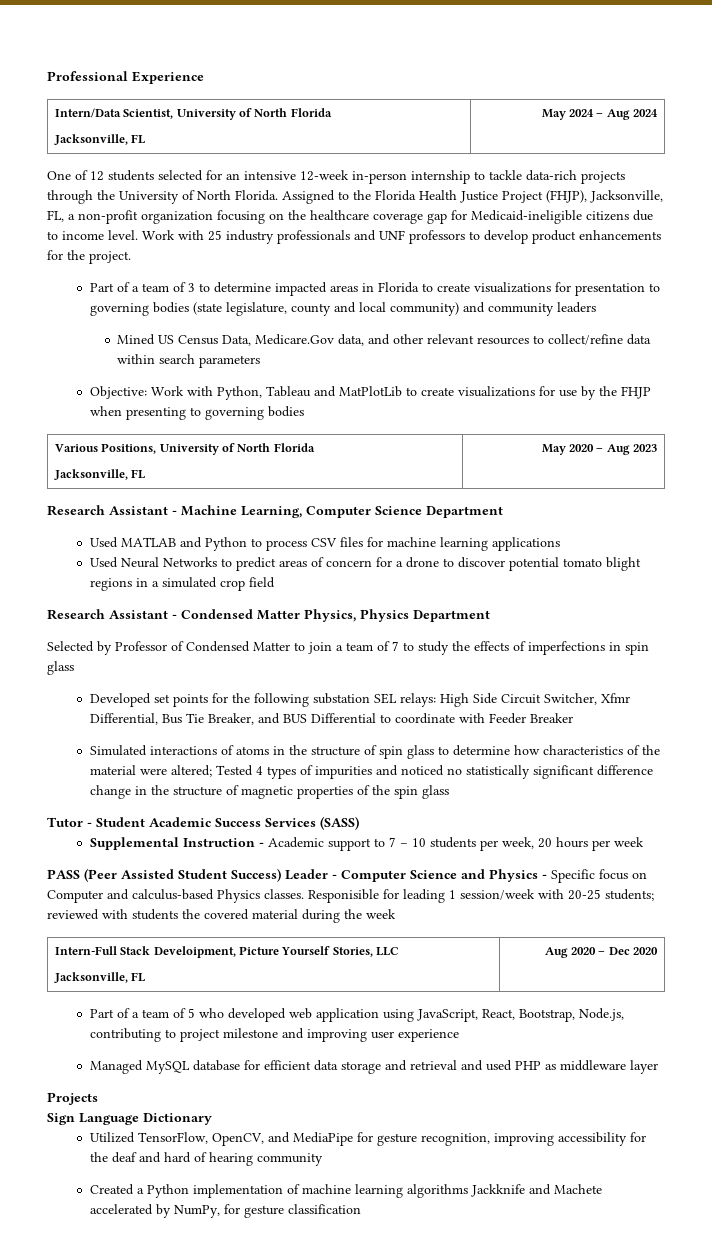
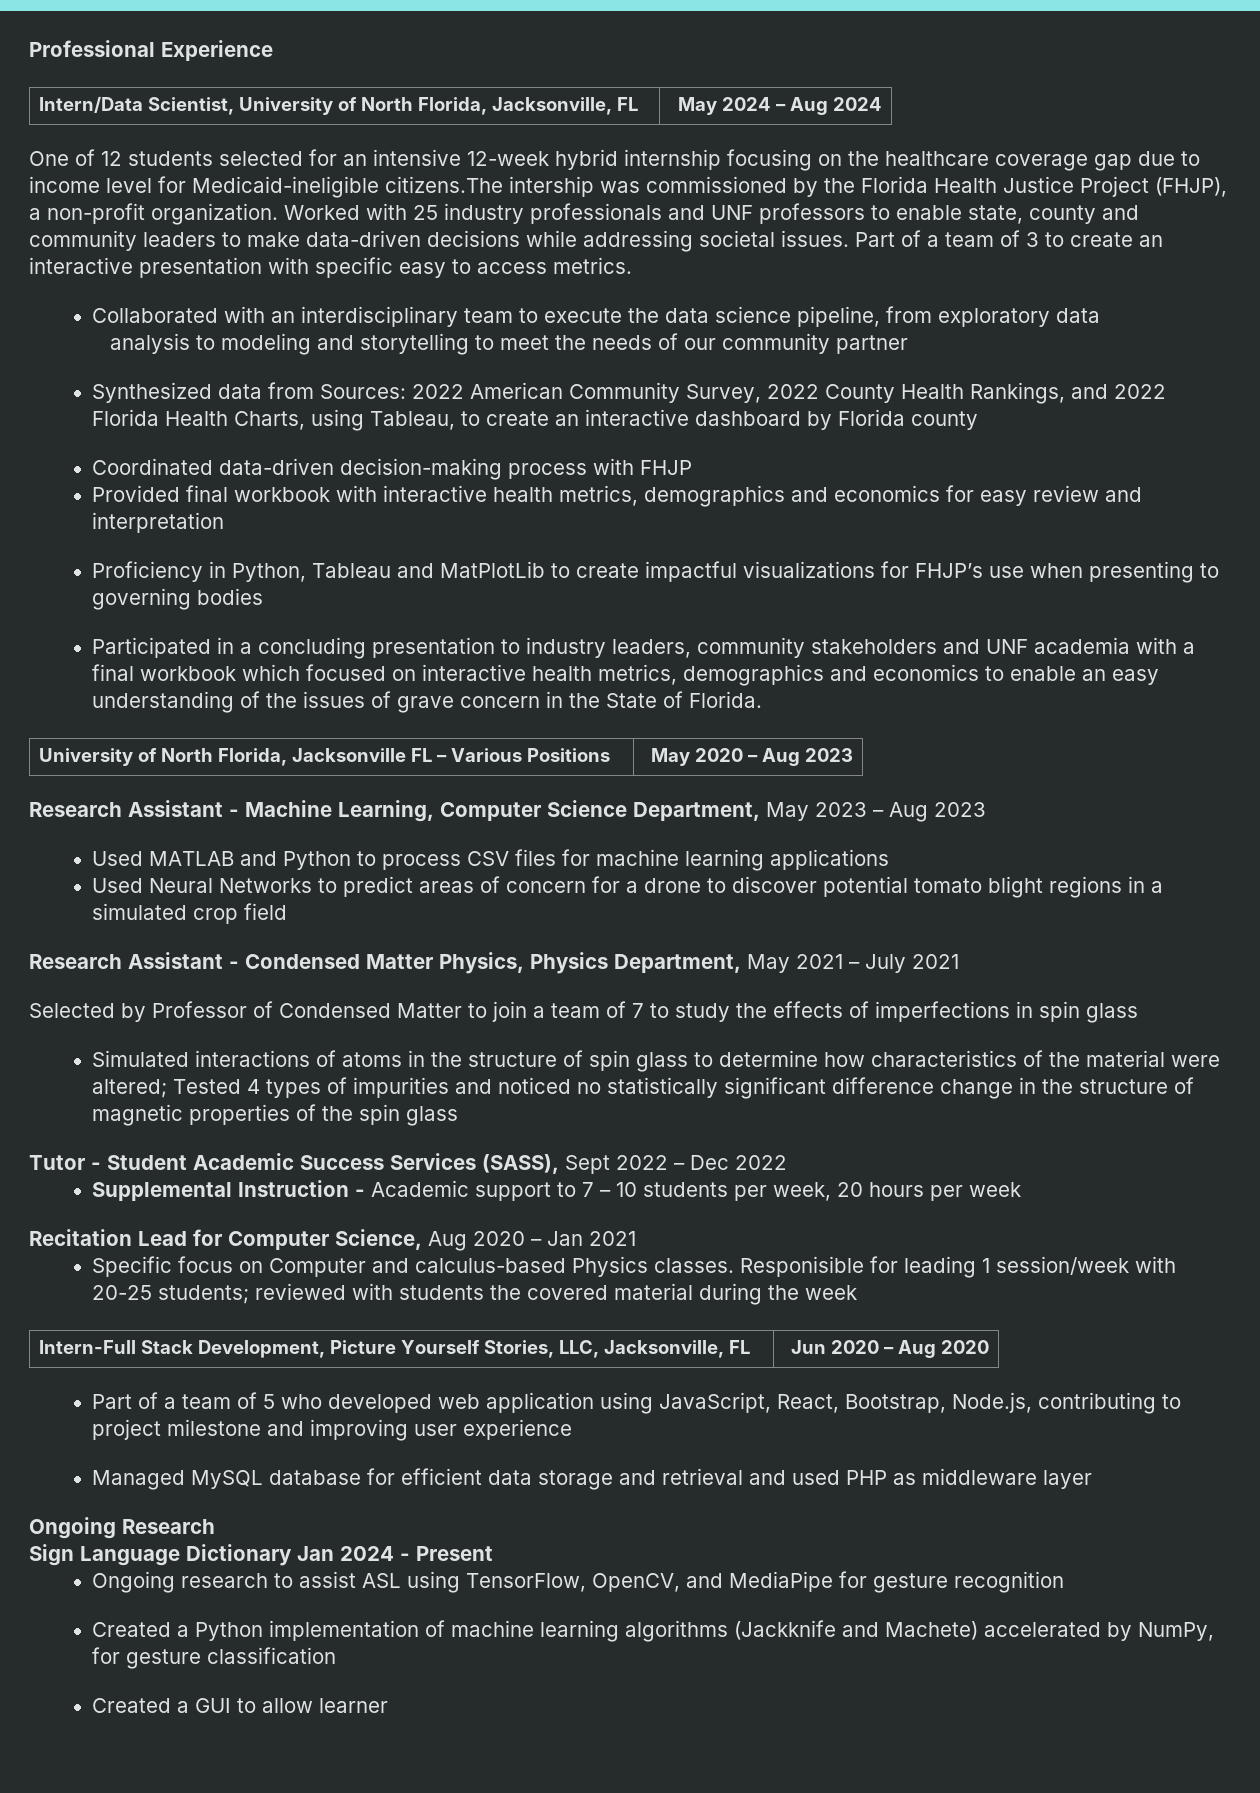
- Intern/Data Scientist, University of North Florida
- Jacksonville, FL | May 2024 – Aug 2024
+ Intern/Data Scientist, University of North Florida, Jacksonville, FL | May 2024 – Aug 2024
- One of 12 students selected for an intensive 12-week in-person internship to tackle data-rich projects through the University of North Florida. Assigned to the Florida Health Justice Project (FHJP), Jacksonville, FL, a non-profit organization focusing on the healthcare coverage gap for Medicaid-ineligible citizens due to income level. Work with 25 industry professionals and UNF professors to develop product enhancements for the project.
- Part of a team of 3 to determine impacted areas in Florida to create visualizations for presentation to governing bodies (state legislature, county and local community) and community leaders
- Mined US Census Data, Medicare.Gov data, and other relevant resources to collect/refine data within search parameters
- Objective: Work with Python, Tableau and MatPlotLib to create visualizations for use by the FHJP when presenting to governing bodies
+ One of 12 students selected for an intensive 12-week hybrid internship focusing on the healthcare coverage gap due to income level for Medicaid-ineligible citizens.The intership was commissioned by the Florida Health Justice Project (FHJP), a non-profit organization. Worked with 25 industry professionals and UNF professors to enable state, county and community leaders to make data-driven decisions while addressing societal issues. Part of a team of 3 to create an interactive presentation with specific easy to access metrics.
+ Collaborated with an interdisciplinary team to execute the data science pipeline, from exploratory data
+ analysis to modeling and storytelling to meet the needs of our community partner
+ Synthesized data from Sources: 2022 American Community Survey, 2022 County Health Rankings, and 2022 Florida Health Charts, using Tableau, to create an interactive dashboard by Florida county
+ Coordinated data-driven decision-making process with FHJP
+ Provided final workbook with interactive health metrics, demographics and economics for easy review and interpretation
+ Proficiency in Python, Tableau and MatPlotLib to create impactful visualizations for FHJP’s use when presenting to governing bodies
- Various Positions, University of North Florida
- Jacksonville, FL | May 2020 – Aug 2023
+ Participated in a concluding presentation to industry leaders, community stakeholders and UNF academia with a final workbook which focused on interactive health metrics, demographics and economics to enable an easy understanding of the issues of grave concern in the State of Florida.
+ University of North Florida, Jacksonville FL – Various Positions | May 2020 – Aug 2023
- Research Assistant - Machine Learning, Computer Science Department
+ Research Assistant - Machine Learning, Computer Science Department, May 2023 – Aug 2023
- Research Assistant - Condensed Matter Physics, Physics Department
+ Research Assistant - Condensed Matter Physics, Physics Department, May 2021 – July 2021
- Developed set points for the following substation SEL relays: High Side Circuit Switcher, Xfmr Differential, Bus Tie Breaker, and BUS Differential to coordinate with Feeder Breaker
- Tutor - Student Academic Success Services (SASS)
+ Tutor - Student Academic Success Services (SASS), Sept 2022 – Dec 2022
- PASS (Peer Assisted Student Success) Leader - Computer Science and Physics - Specific focus on Computer and calculus-based Physics classes.
+ Recitation Lead for Computer Science, Aug 2020 – Jan 2021
+ Specific focus on Computer and calculus-based Physics classes.
- Intern-Full Stack Develoipment, Picture Yourself Stories, LLC
- Jacksonville, FL | Aug 2020 – Dec 2020
+ Intern-Full Stack Development, Picture Yourself Stories, LLC, Jacksonville, FL | Jun 2020 – Aug 2020
- Projects
+ Ongoing Research
- Sign Language Dictionary
- Utilized TensorFlow, OpenCV, and MediaPipe for gesture recognition, improving accessibility for the deaf and hard of hearing community
+ Sign Language Dictionary Jan 2024 - Present
+ Ongoing research to assist ASL using TensorFlow, OpenCV, and MediaPipe for gesture recognition
- Created a Python implementation of machine learning algorithms Jackknife and Machete accelerated by NumPy, for gesture classification
+ Created a Python implementation of machine learning algorithms (Jackknife and Machete) accelerated by NumPy, for gesture classification
+ Created a GUI to allow learner

